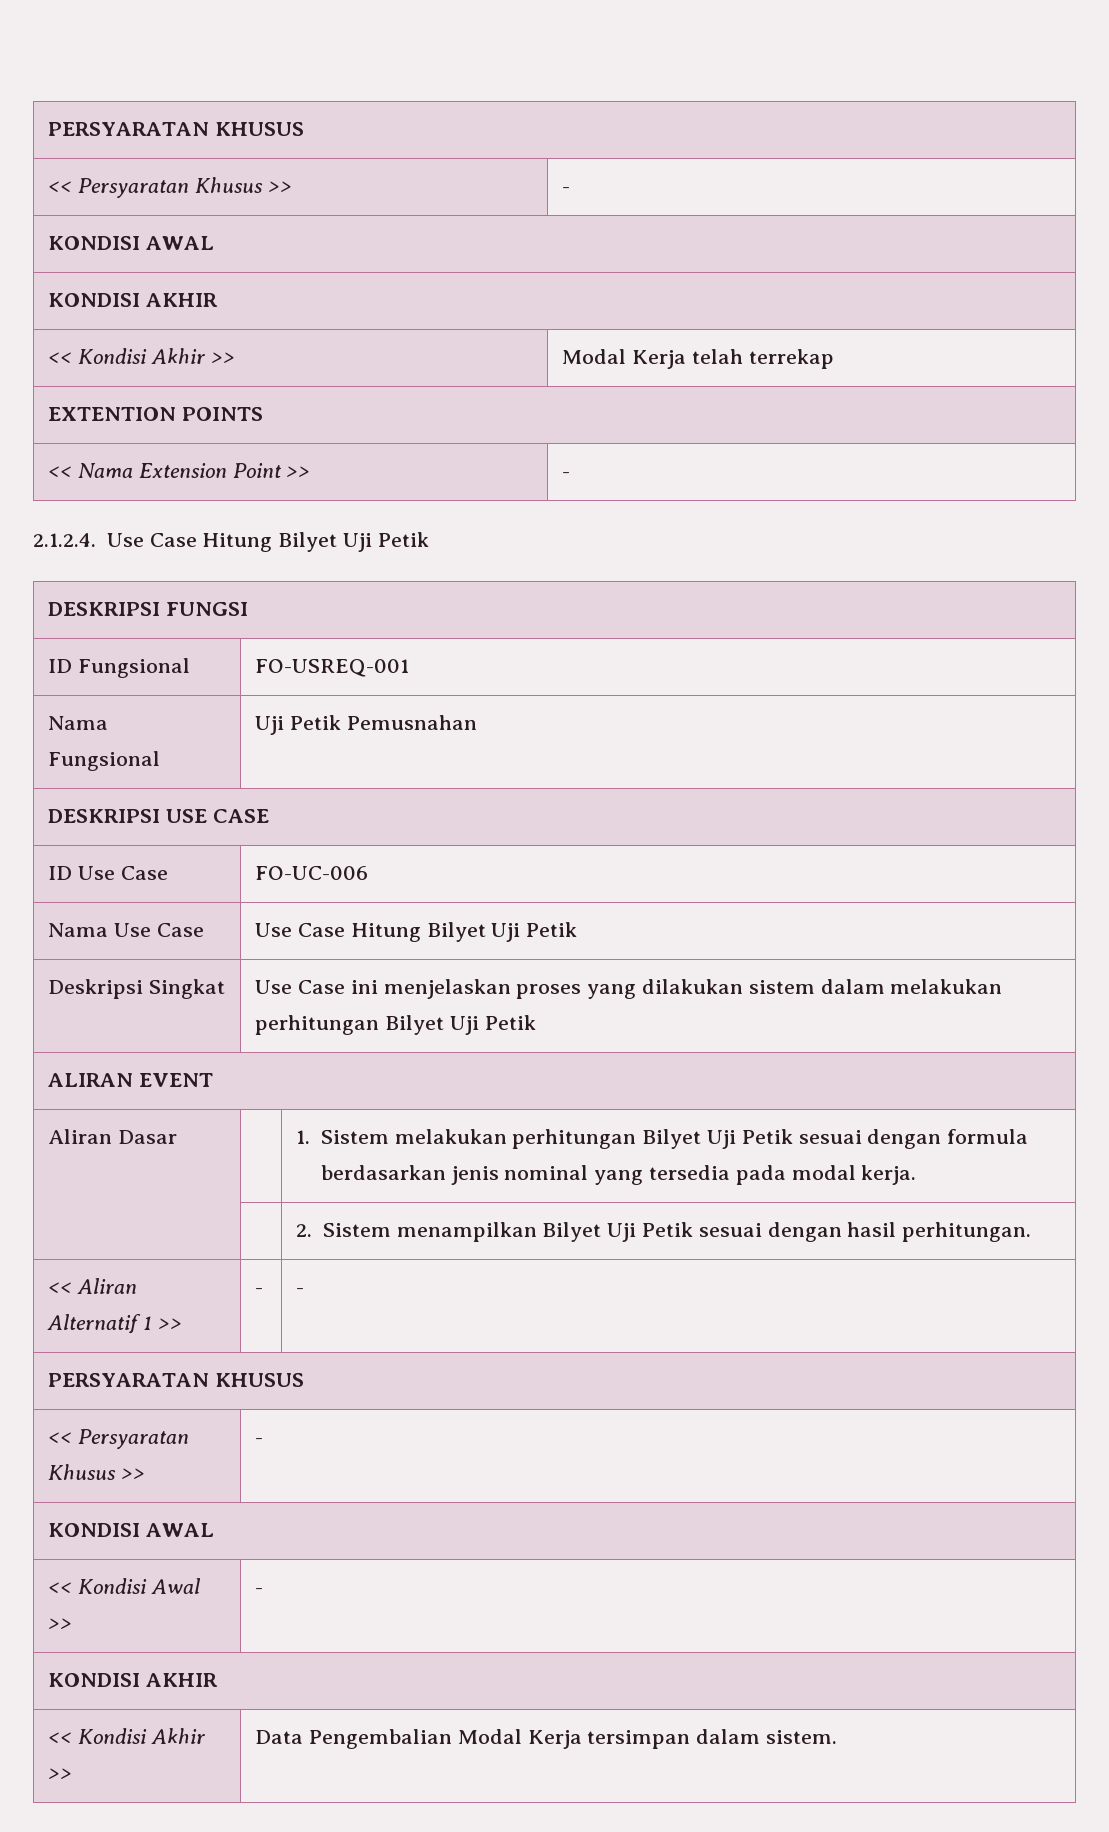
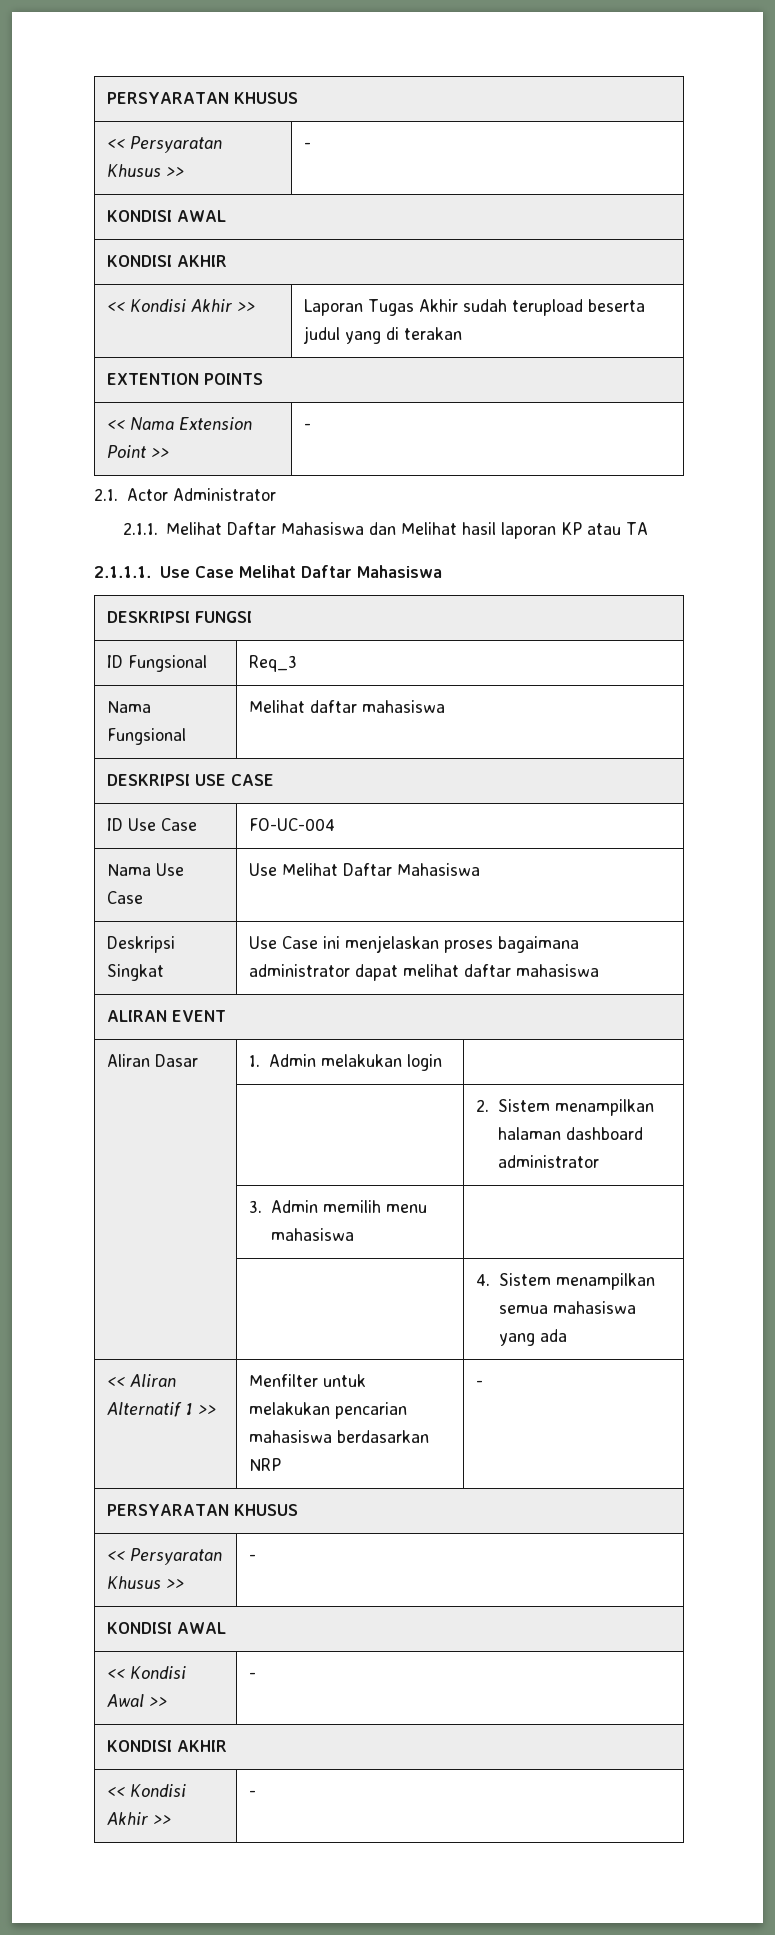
- << Kondisi Akhir >> | Modal Kerja telah terrekap
+ << Kondisi Akhir >> | Laporan Tugas Akhir sudah terupload beserta judul yang di terakan
- 2.1.2.4. Use Case Hitung Bilyet Uji Petik
+ 2.1. Actor Administrator
+ 2.1.1. Melihat Daftar Mahasiswa dan Melihat hasil laporan KP atau TA
+ 2.1.1.1. Use Case Melihat Daftar Mahasiswa
- ID Fungsional | FO-USREQ-001
+ ID Fungsional | Req_3
- Nama Fungsional | Uji Petik Pemusnahan
+ Nama Fungsional | Melihat daftar mahasiswa
- ID Use Case | FO-UC-006
+ ID Use Case | FO-UC-004
- Nama Use Case | Use Case Hitung Bilyet Uji Petik
+ Nama Use Case | Use Melihat Daftar Mahasiswa
- Deskripsi Singkat | Use Case ini menjelaskan proses yang dilakukan sistem dalam melakukan perhitungan Bilyet Uji Petik
+ Deskripsi Singkat | Use Case ini menjelaskan proses bagaimana administrator dapat melihat daftar mahasiswa
  ALIRAN EVENT
- Aliran Dasar | | 1. Sistem melakukan perhitungan Bilyet Uji Petik sesuai dengan formula berdasarkan jenis nominal yang tersedia pada modal kerja.
- | | 2. Sistem menampilkan Bilyet Uji Petik sesuai dengan hasil perhitungan.
+ Aliran Dasar | 1. Admin melakukan login |
+ | | 2. Sistem menampilkan halaman dashboard administrator
+ | 3. Admin memilih menu mahasiswa |
+ | | 4. Sistem menampilkan semua mahasiswa yang ada
- << Aliran Alternatif 1 >> | - | -
+ << Aliran Alternatif 1 >> | Menfilter untuk melakukan pencarian mahasiswa berdasarkan NRP | -
- << Kondisi Akhir >> | Data Pengembalian Modal Kerja tersimpan dalam sistem.
+ << Kondisi Akhir >> | -

